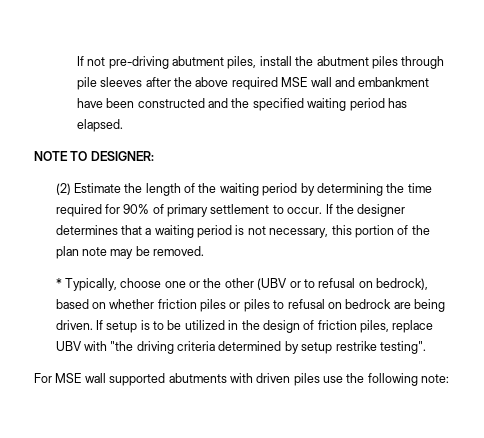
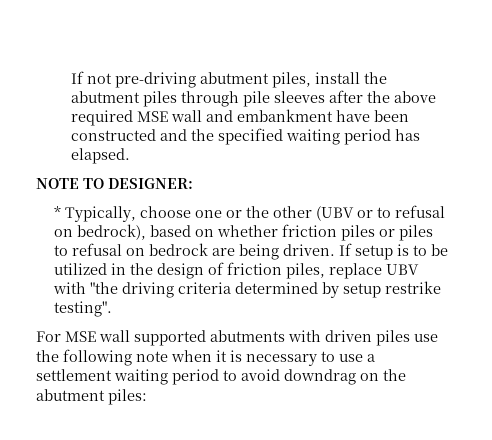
- (2) Estimate the length of the waiting period by determining the time required for 90% of primary settlement to occur. If the designer determines that a waiting period is not necessary, this portion of the plan note may be removed.
- For MSE wall supported abutments with driven piles use the following note:
+ For MSE wall supported abutments with driven piles use the following note when it is necessary to use a settlement waiting period to avoid downdrag on the abutment piles:

